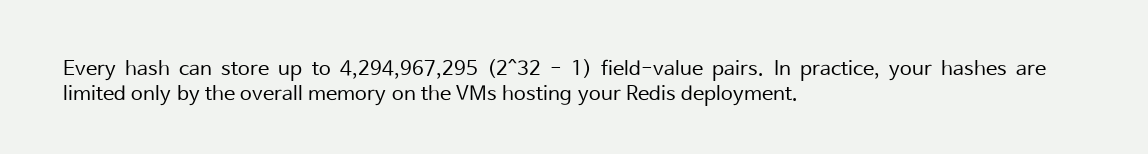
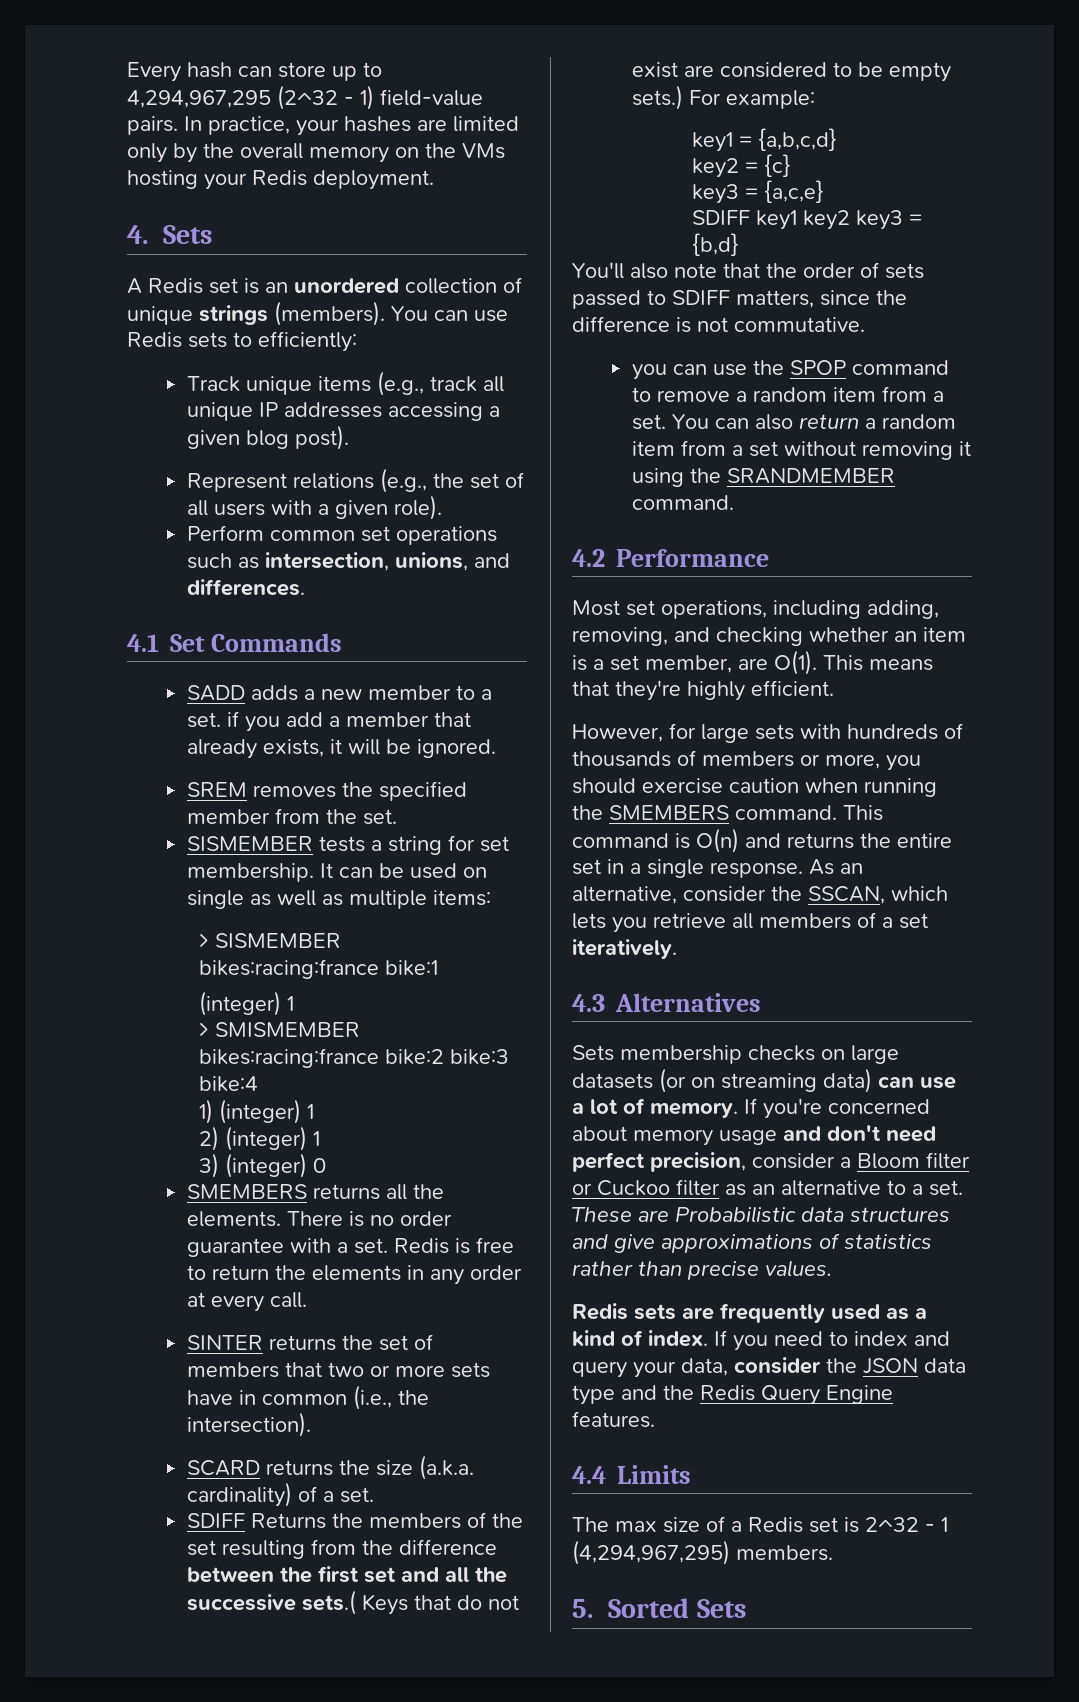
+ 4. Sets
+ A Redis set is an unordered collection of unique strings (members). You can use Redis sets to efficiently:
+ Track unique items (e.g., track all unique IP addresses accessing a given blog post).
+ Represent relations (e.g., the set of all users with a given role).
+ Perform common set operations such as intersection, unions, and differences.
+ 4.1 Set Commands
+ SADD adds a new member to a set. if you add a member that already exists, it will be ignored.
+ SREM removes the specified member from the set.
+ SISMEMBER tests a string for set membership. It can be used on single as well as multiple items:
+ > SISMEMBER bikes:racing:france bike:1
+ (integer) 1
+ > SMISMEMBER bikes:racing:france bike:2 bike:3 bike:4
+ 1) (integer) 1
+ 2) (integer) 1
+ 3) (integer) 0
+ SMEMBERS returns all the elements. There is no order guarantee with a set. Redis is free to return the elements in any order at every call.
+ SINTER returns the set of members that two or more sets have in common (i.e., the intersection).
+ SCARD returns the size (a.k.a. cardinality) of a set.
+ SDIFF Returns the members of the set resulting from the difference between the first set and all the successive sets.( Keys that do not exist are considered to be empty sets.) For example:
+ key1 = {a,b,c,d}
+ key2 = {c}
+ key3 = {a,c,e}
+ SDIFF key1 key2 key3 = {b,d}
+ You'll also note that the order of sets passed to SDIFF matters, since the difference is not commutative.
+ you can use the SPOP command to remove a random item from a set. You can also return a random item from a set without removing it using the SRANDMEMBER command.
+ 4.2 Performance
+ Most set operations, including adding, removing, and checking whether an item is a set member, are O(1). This means that they're highly efficient.
+ However, for large sets with hundreds of thousands of members or more, you should exercise caution when running the SMEMBERS command. This command is O(n) and returns the entire set in a single response. As an alternative, consider the SSCAN, which lets you retrieve all members of a set iteratively.
+ 4.3 Alternatives
+ Sets membership checks on large datasets (or on streaming data) can use a lot of memory. If you're concerned about memory usage and don't need perfect precision, consider a Bloom filter or Cuckoo filter as an alternative to a set. These are Probabilistic data structures and give approximations of statistics rather than precise values.
+ Redis sets are frequently used as a kind of index. If you need to index and query your data, consider the JSON data type and the Redis Query Engine features.
+ 4.4 Limits
+ The max size of a Redis set is 2^32 - 1 (4,294,967,295) members.
+ 5. Sorted Sets

